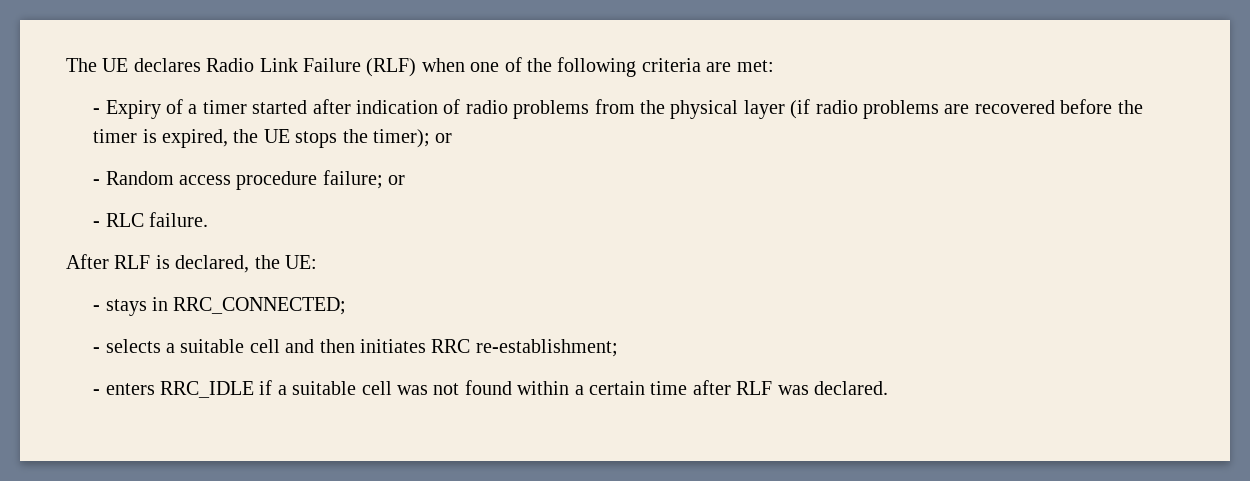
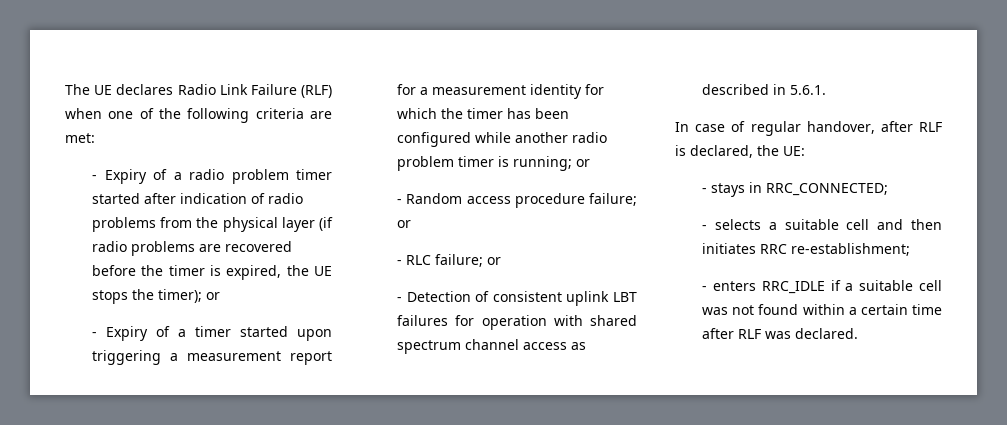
- - Expiry of a timer started after indication of radio problems from the physical layer (if radio problems are recovered before the timer is expired, the UE stops the timer); or
+ - Expiry of a radio problem timer started after indication of radio problems from the physical layer (if radio problems are recovered before the timer is expired, the UE stops the timer); or
+ - Expiry of a timer started upon triggering a measurement report for a measurement identity for which the timer has been configured while another radio problem timer is running; or
- - RLC failure.
- After RLF is declared, the UE:
+ - RLC failure; or
+ - Detection of consistent uplink LBT failures for operation with shared spectrum channel access as described in 5.6.1.
+ In case of regular handover, after RLF is declared, the UE:

